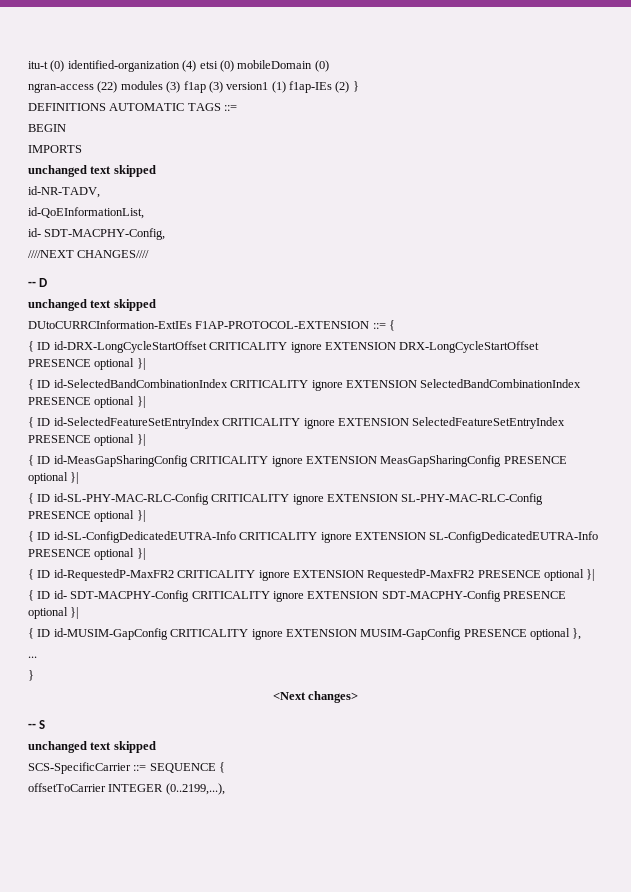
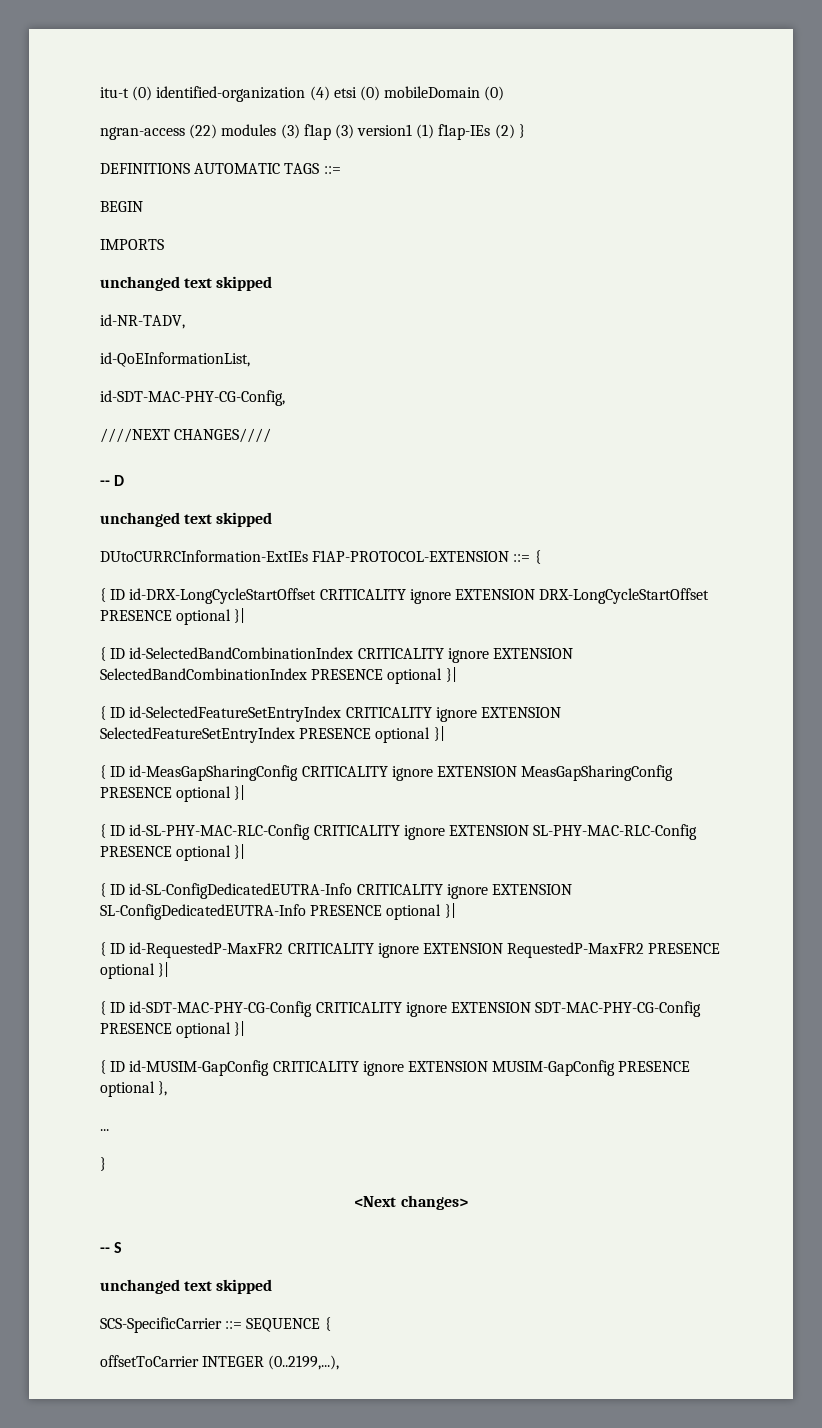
- id- SDT-MACPHY-Config,
+ id-SDT-MAC-PHY-CG-Config,
- { ID id- SDT-MACPHY-Config CRITICALITY ignore EXTENSION SDT-MACPHY-Config PRESENCE optional }|
+ { ID id-SDT-MAC-PHY-CG-Config CRITICALITY ignore EXTENSION SDT-MAC-PHY-CG-Config PRESENCE optional }|

